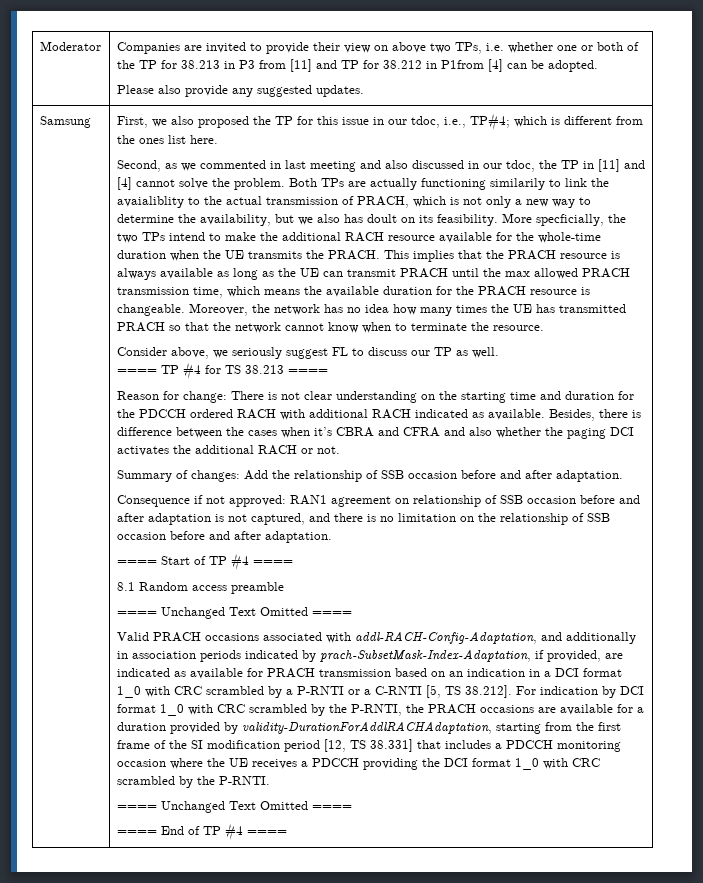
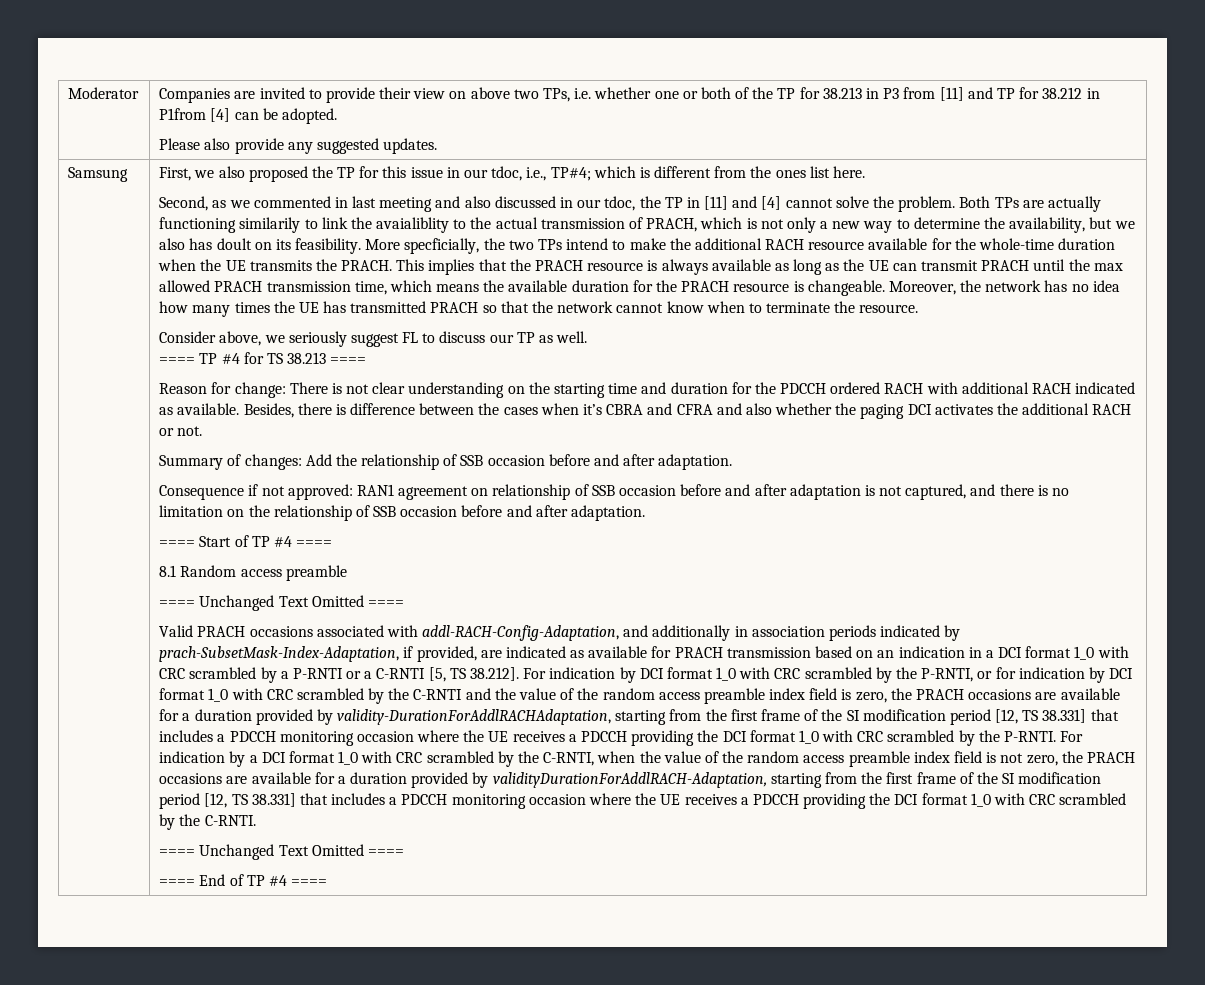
- Valid PRACH occasions associated with addl-RACH-Config-Adaptation, and additionally in association periods indicated by prach-SubsetMask-Index-Adaptation, if provided, are indicated as available for PRACH transmission based on an indication in a DCI format 1_0 with CRC scrambled by a P-RNTI or a C-RNTI [5, TS 38.212]. For indication by DCI format 1_0 with CRC scrambled by the P-RNTI, the PRACH occasions are available for a duration provided by validity-DurationForAddlRACHAdaptation, starting from the first frame of the SI modification period [12, TS 38.331] that includes a PDCCH monitoring occasion where the UE receives a PDCCH providing the DCI format 1_0 with CRC scrambled by the P-RNTI.
+ Valid PRACH occasions associated with addl-RACH-Config-Adaptation, and additionally in association periods indicated by prach-SubsetMask-Index-Adaptation, if provided, are indicated as available for PRACH transmission based on an indication in a DCI format 1_0 with CRC scrambled by a P-RNTI or a C-RNTI [5, TS 38.212]. For indication by DCI format 1_0 with CRC scrambled by the P-RNTI, or for indication by DCI format 1_0 with CRC scrambled by the C-RNTI and the value of the random access preamble index field is zero, the PRACH occasions are available for a duration provided by validity-DurationForAddlRACHAdaptation, starting from the first frame of the SI modification period [12, TS 38.331] that includes a PDCCH monitoring occasion where the UE receives a PDCCH providing the DCI format 1_0 with CRC scrambled by the P-RNTI. For indication by a DCI format 1_0 with CRC scrambled by the C-RNTI, when the value of the random access preamble index field is not zero, the PRACH occasions are available for a duration provided by validityDurationForAddlRACH-Adaptation, starting from the first frame of the SI modification period [12, TS 38.331] that includes a PDCCH monitoring occasion where the UE receives a PDCCH providing the DCI format 1_0 with CRC scrambled by the C-RNTI.

